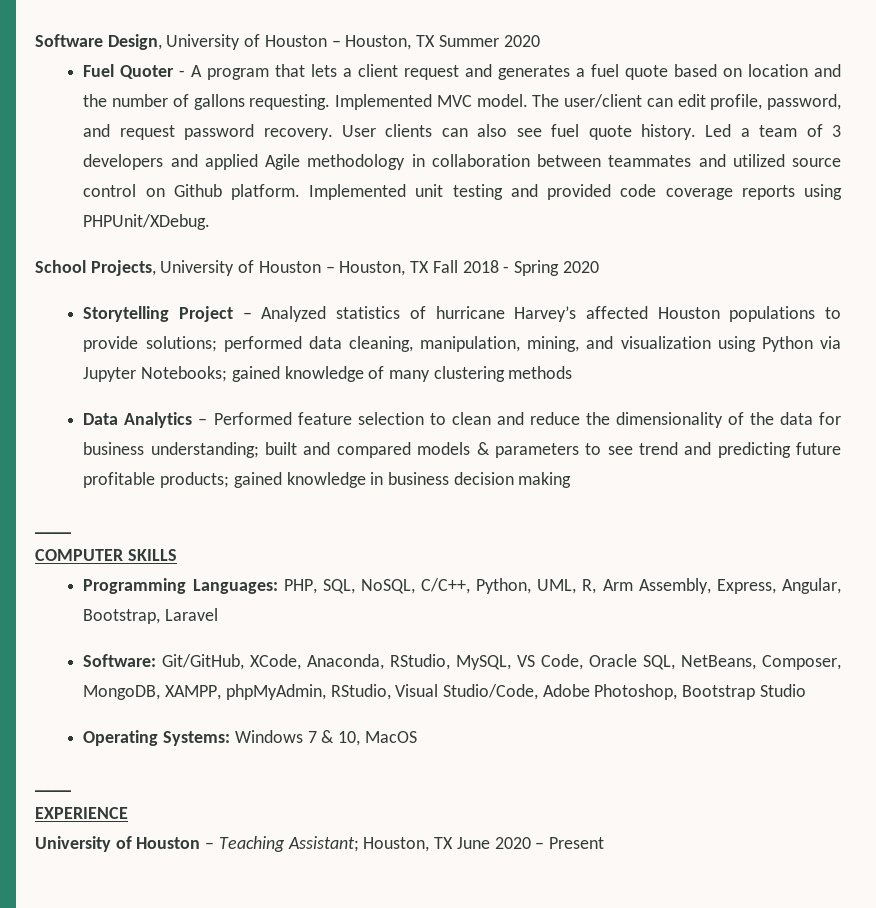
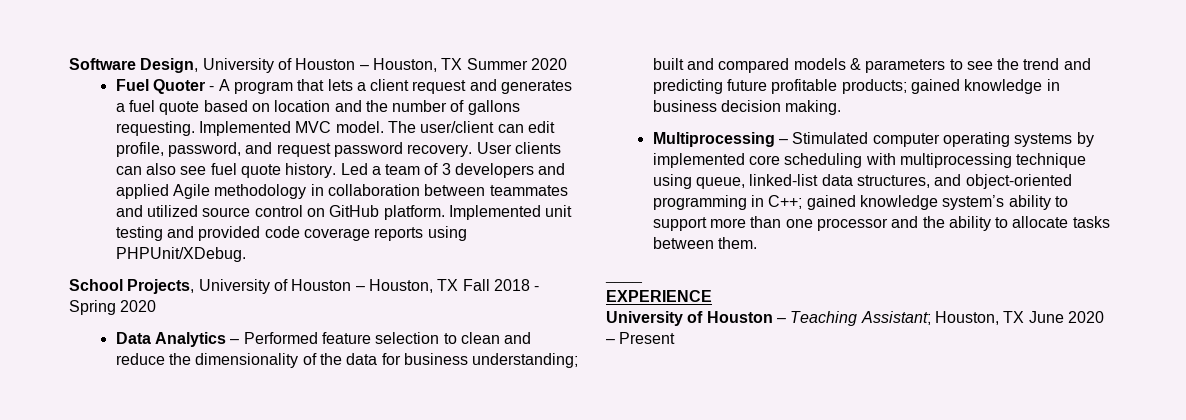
- Led a team of 3 developers and applied Agile methodology in collaboration between teammates and utilized source control on Github platform.
+ Led a team of 3 developers and applied Agile methodology in collaboration between teammates and utilized source control on GitHub platform.
- Storytelling Project – Analyzed statistics of hurricane Harvey’s affected Houston populations to provide solutions; performed data cleaning, manipulation, mining, and visualization using Python via Jupyter Notebooks; gained knowledge of many clustering methods
- Data Analytics – Performed feature selection to clean and reduce the dimensionality of the data for business understanding; built and compared models & parameters to see trend and predicting future profitable products; gained knowledge in business decision making
- ____
- COMPUTER SKILLS
- Programming Languages: PHP, SQL, NoSQL, C/C++, Python, UML, R, Arm Assembly, Express, Angular, Bootstrap, Laravel
- Software: Git/GitHub, XCode, Anaconda, RStudio, MySQL, VS Code, Oracle SQL, NetBeans, Composer, MongoDB, XAMPP, phpMyAdmin, RStudio, Visual Studio/Code, Adobe Photoshop, Bootstrap Studio
- Operating Systems: Windows 7 & 10, MacOS
+ Data Analytics – Performed feature selection to clean and reduce the dimensionality of the data for business understanding; built and compared models & parameters to see the trend and predicting future profitable products; gained knowledge in business decision making.
+ Multiprocessing – Stimulated computer operating systems by implemented core scheduling with multiprocessing technique using queue, linked-list data structures, and object-oriented programming in C++; gained knowledge system’s ability to support more than one processor and the ability to allocate tasks between them.

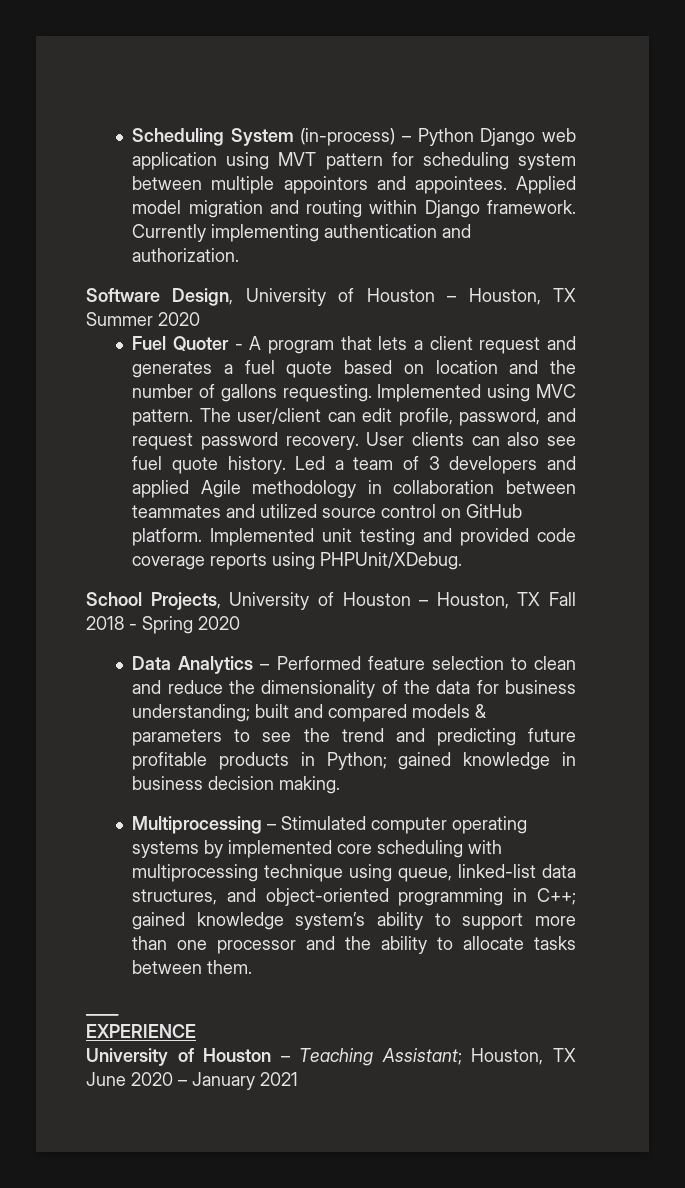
+ Scheduling System (in-process) – Python Django web application using MVT pattern for scheduling system between multiple appointors and appointees. Applied model migration and routing within Django framework. Currently implementing authentication and authorization.
- Implemented MVC model.
+ Implemented using MVC pattern.
- Data Analytics – Performed feature selection to clean and reduce the dimensionality of the data for business understanding; built and compared models & parameters to see the trend and predicting future profitable products; gained knowledge in business decision making.
+ Data Analytics – Performed feature selection to clean and reduce the dimensionality of the data for business understanding; built and compared models & parameters to see the trend and predicting future profitable products in Python; gained knowledge in business decision making.
- University of Houston – Teaching Assistant; Houston, TX June 2020 – Present
+ University of Houston – Teaching Assistant; Houston, TX June 2020 – January 2021

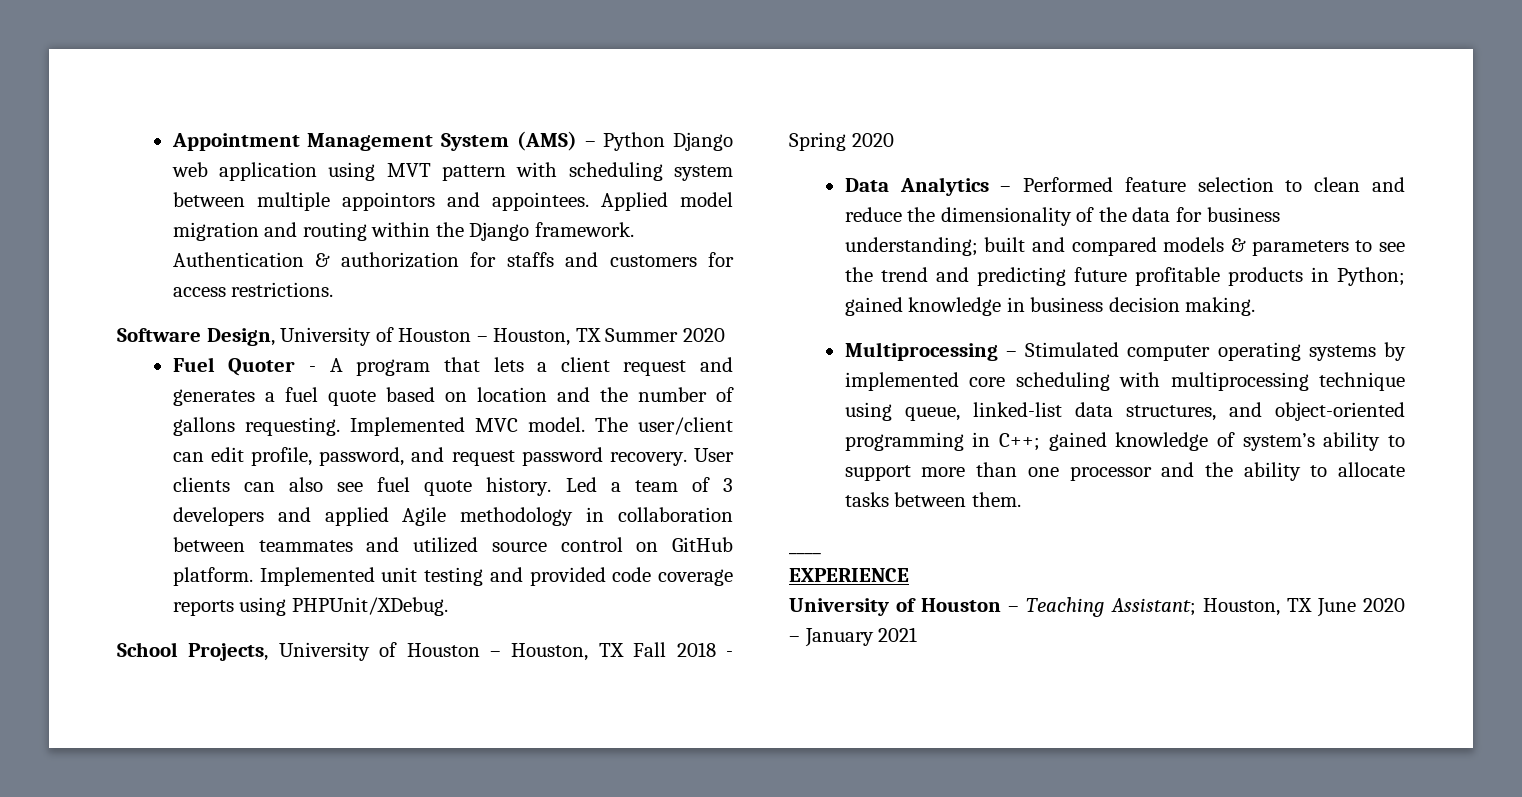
- Scheduling System (in-process) – Python Django web application using MVT pattern for scheduling system between multiple appointors and appointees.
+ Appointment Management System (AMS) – Python Django web application using MVT pattern with scheduling system between multiple appointors and appointees.
- Applied model migration and routing within Django framework.
+ Applied model migration and routing within the Django framework.
- Currently implementing authentication and authorization.
+ Authentication & authorization for staffs and customers for access restrictions.
- Implemented using MVC pattern.
+ Implemented MVC model.
- Multiprocessing – Stimulated computer operating systems by implemented core scheduling with multiprocessing technique using queue, linked-list data structures, and object-oriented programming in C++; gained knowledge system’s ability to support more than one processor and the ability to allocate tasks between them.
+ Multiprocessing – Stimulated computer operating systems by implemented core scheduling with multiprocessing technique using queue, linked-list data structures, and object-oriented programming in C++; gained knowledge of system’s ability to support more than one processor and the ability to allocate tasks between them.

